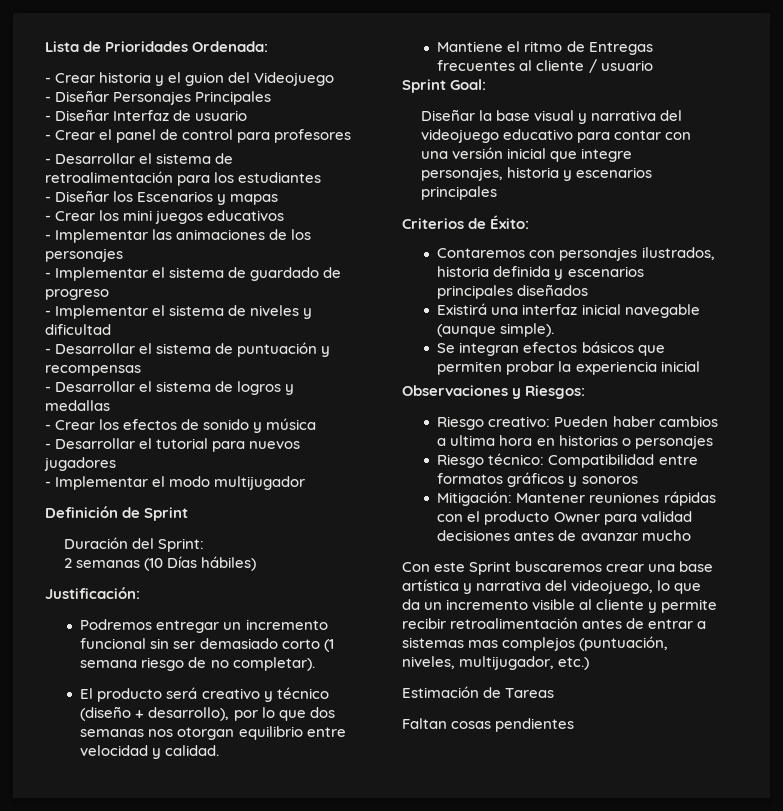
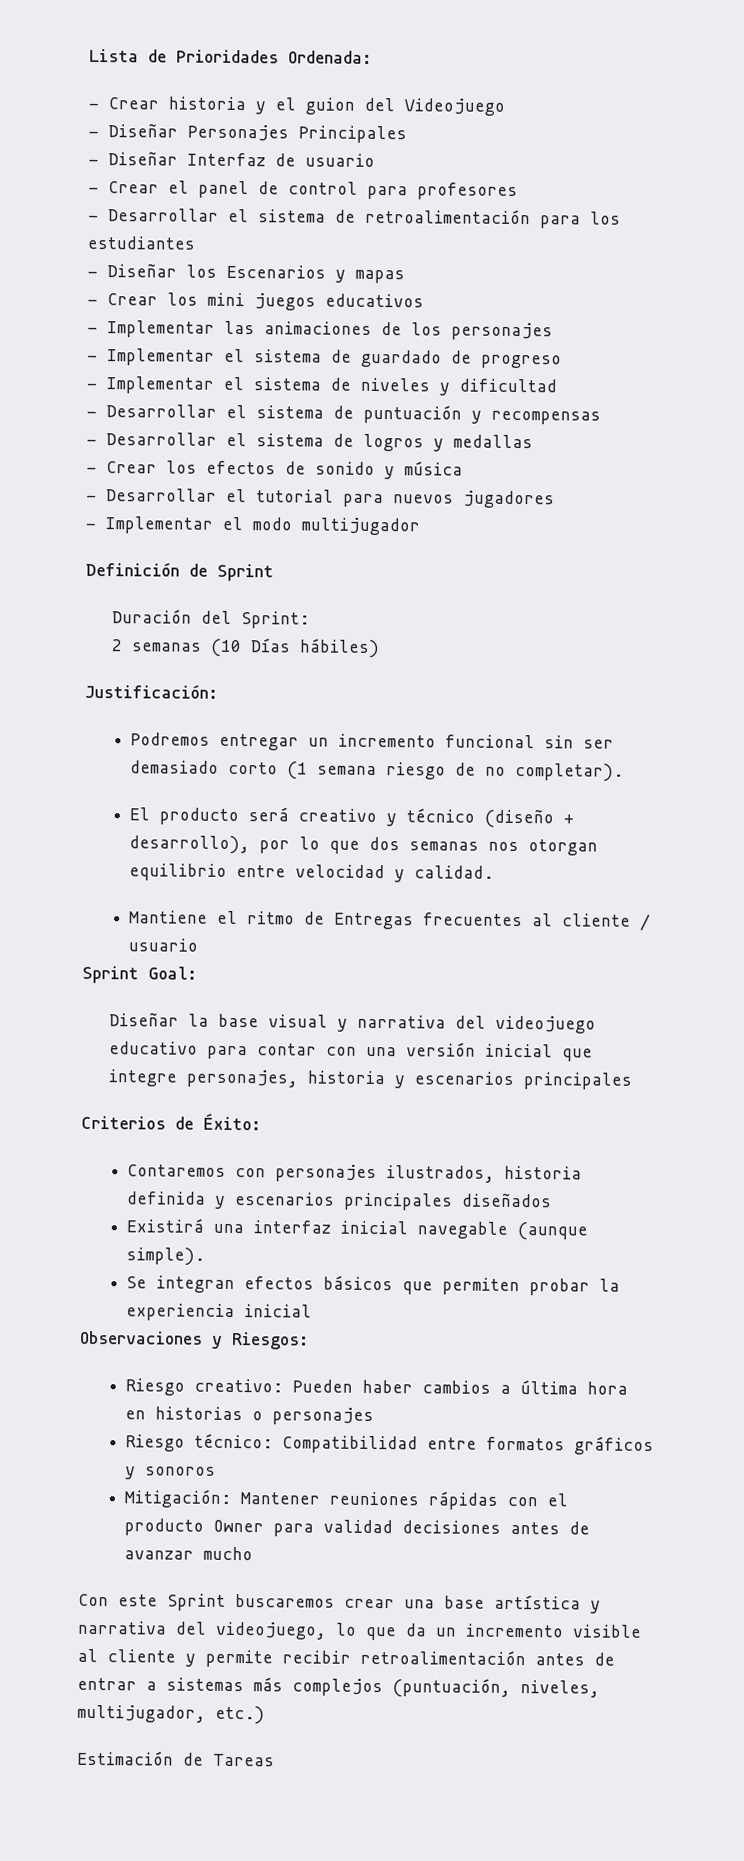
- Riesgo creativo: Pueden haber cambios a ultima hora en historias o personajes
+ Riesgo creativo: Pueden haber cambios a última hora en historias o personajes
- Con este Sprint buscaremos crear una base artística y narrativa del videojuego, lo que da un incremento visible al cliente y permite recibir retroalimentación antes de entrar a sistemas mas complejos (puntuación, niveles, multijugador, etc.)
+ Con este Sprint buscaremos crear una base artística y narrativa del videojuego, lo que da un incremento visible al cliente y permite recibir retroalimentación antes de entrar a sistemas más complejos (puntuación, niveles, multijugador, etc.)
- Faltan cosas pendientes

